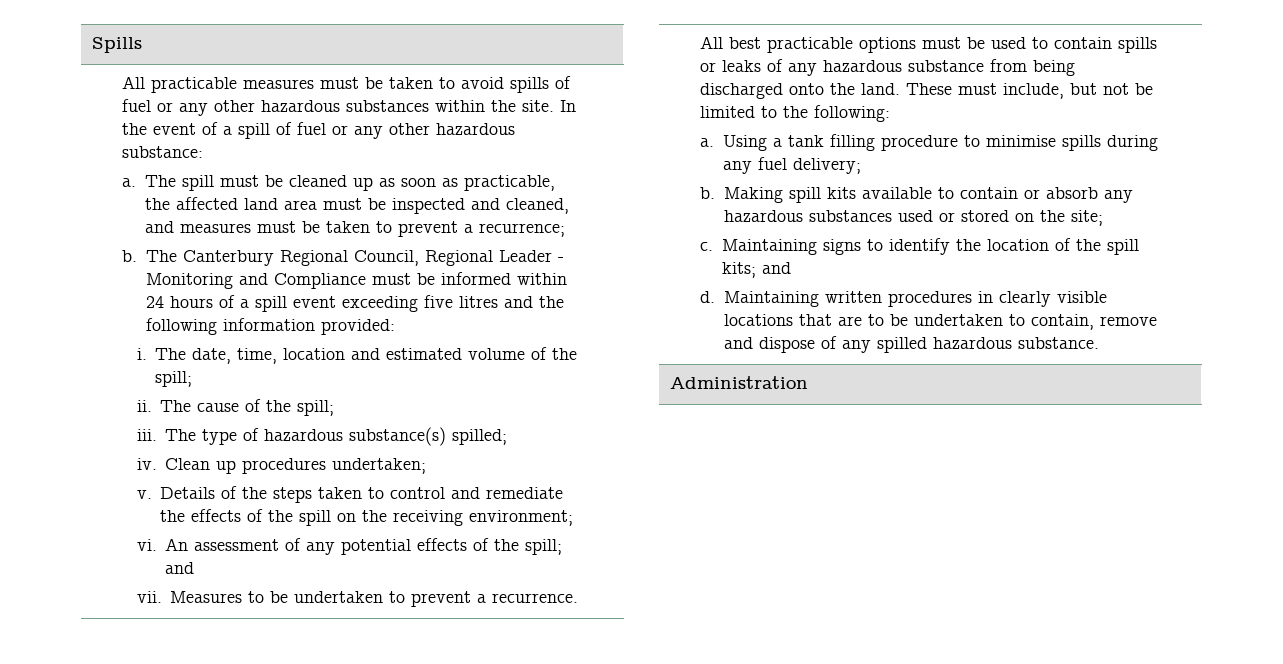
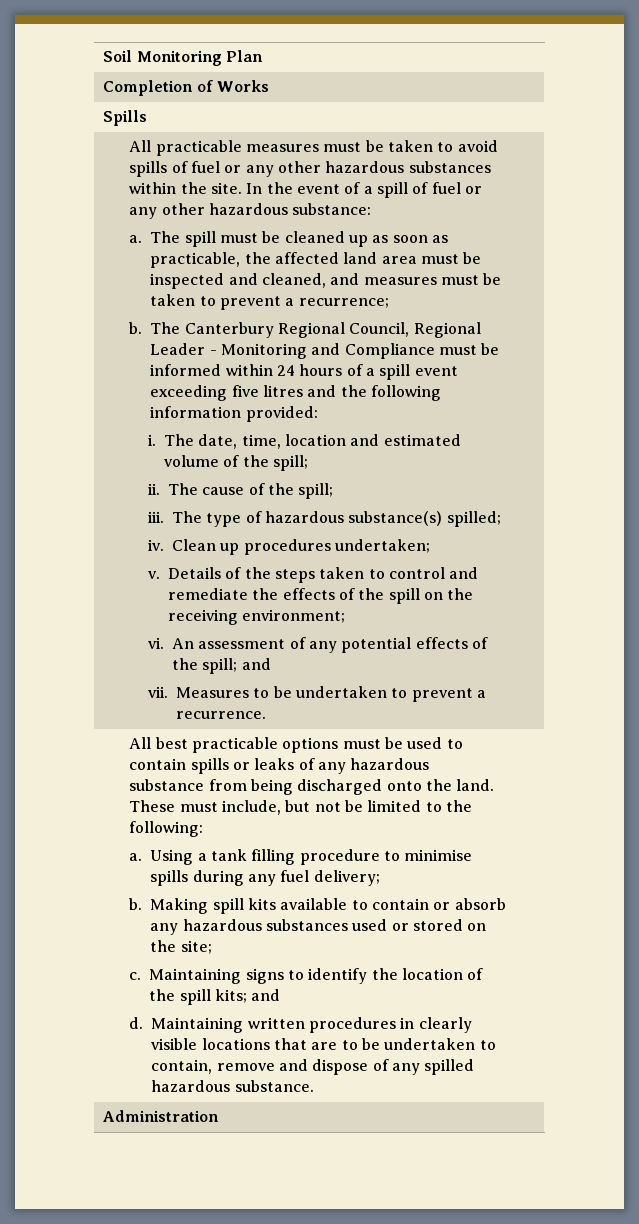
+ Soil Monitoring Plan
+ Completion of Works

